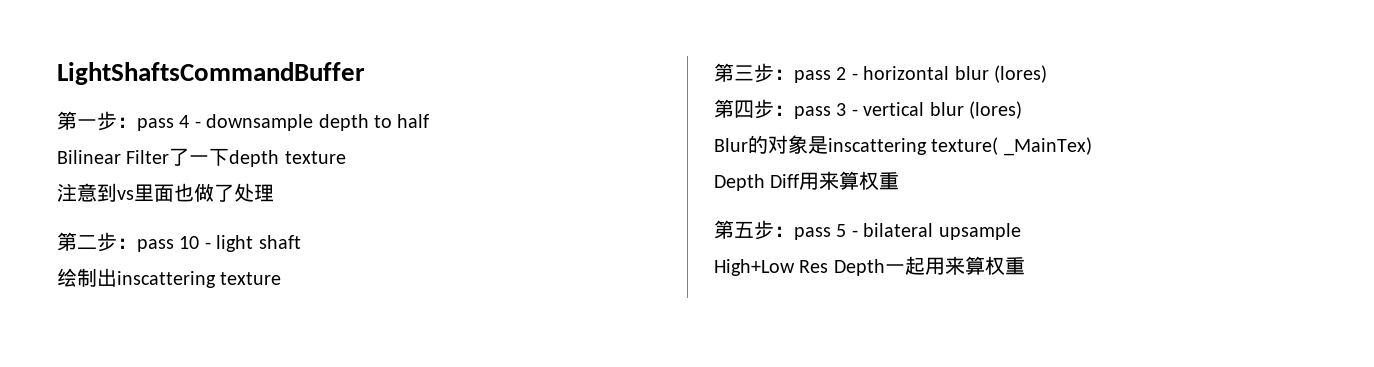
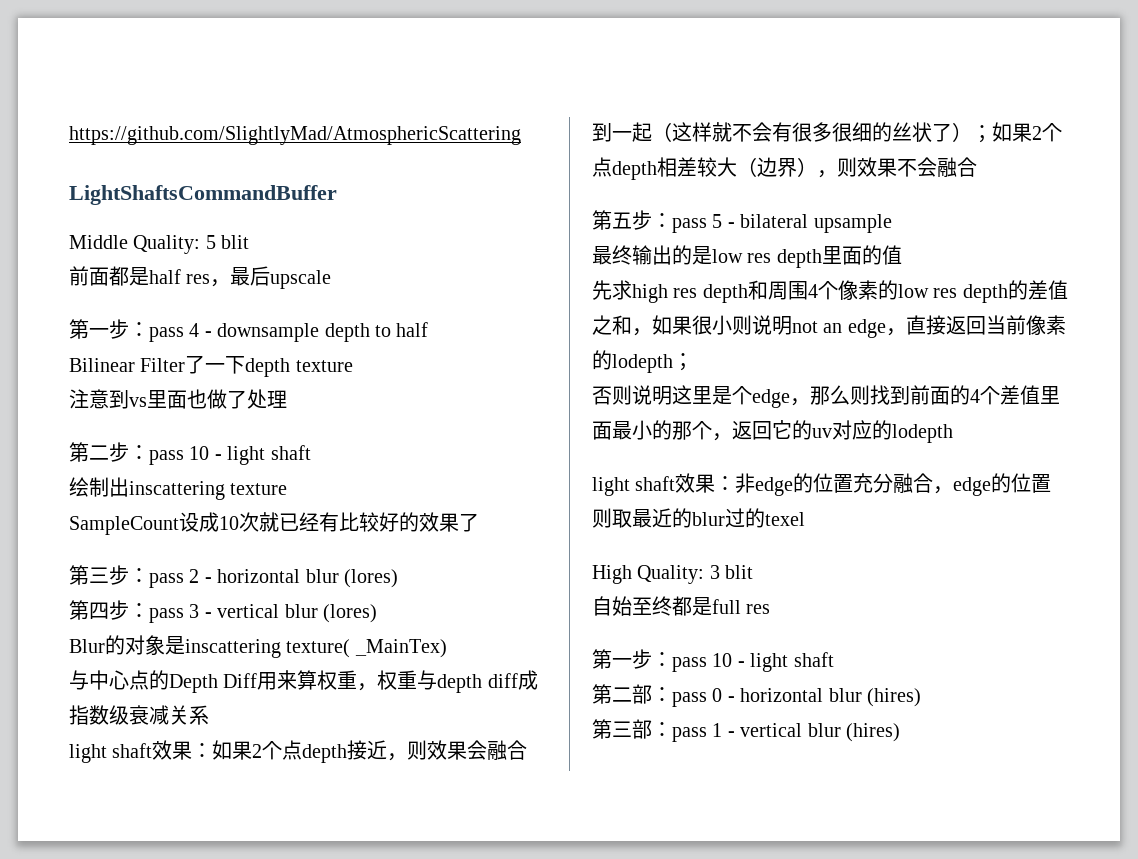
+ https://github.com/SlightlyMad/AtmosphericScattering
+ Middle Quality: 5 blit
+ 前面都是half res，最后upscale
+ SampleCount设成10次就已经有比较好的效果了
- Depth Diff用来算权重
+ 与中心点的Depth Diff用来算权重，权重与depth diff成指数级衰减关系
+ light shaft效果：如果2个点depth接近，则效果会融合到一起（这样就不会有很多很细的丝状了）；如果2个点depth相差较大（边界），则效果不会融合
- High+Low Res Depth一起用来算权重
+ 最终输出的是low res depth里面的值
+ 先求high res depth和周围4个像素的low res depth的差值之和，如果很小则说明not an edge，直接返回当前像素的lodepth；
+ 否则说明这里是个edge，那么则找到前面的4个差值里面最小的那个，返回它的uv对应的lodepth
+ light shaft效果：非edge的位置充分融合，edge的位置则取最近的blur过的texel
+ High Quality: 3 blit
+ 自始至终都是full res
+ 第一步：pass 10 - light shaft
+ 第二部：pass 0 - horizontal blur (hires)
+ 第三部：pass 1 - vertical blur (hires)

